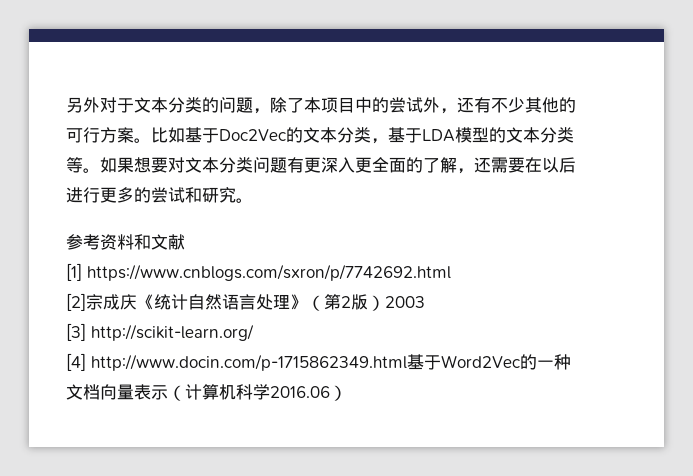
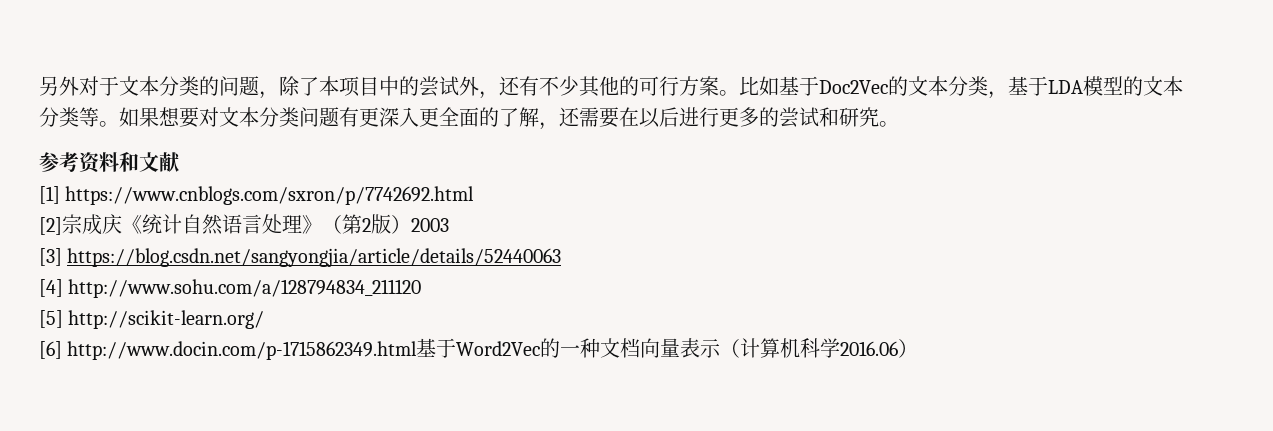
- [3] http://scikit-learn.org/
+ [3] https://blog.csdn.net/sangyongjia/article/details/52440063
+ [4] http://www.sohu.com/a/128794834_211120
+ [5] http://scikit-learn.org/
- [4] http://www.docin.com/p-1715862349.html基于Word2Vec的一种文档向量表示（计算机科学2016.06）
+ [6] http://www.docin.com/p-1715862349.html基于Word2Vec的一种文档向量表示（计算机科学2016.06）

